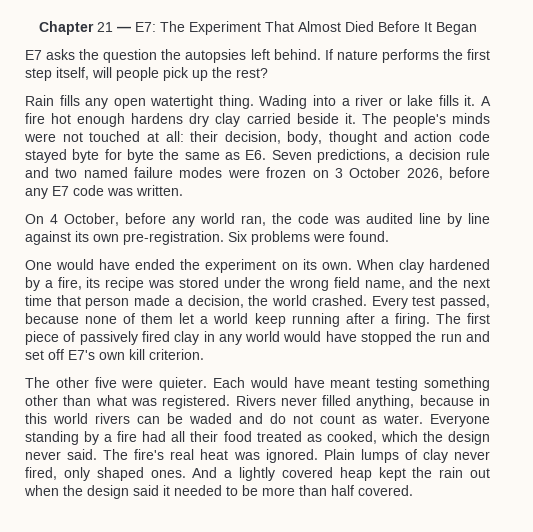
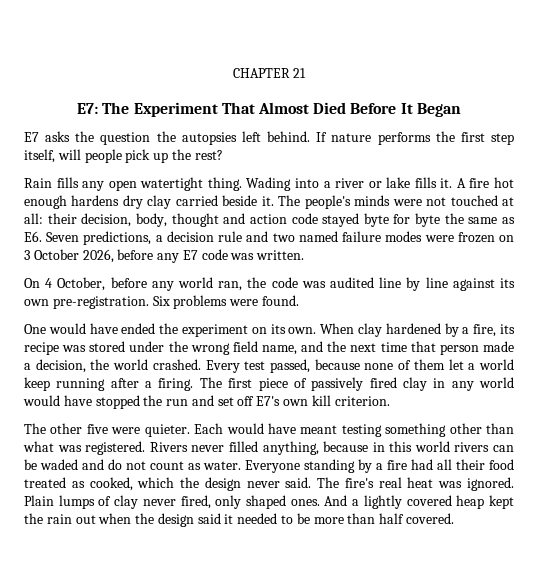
- Chapter 21 — E7: The Experiment That Almost Died Before It Began
+ CHAPTER 21
+ E7: The Experiment That Almost Died Before It Began

